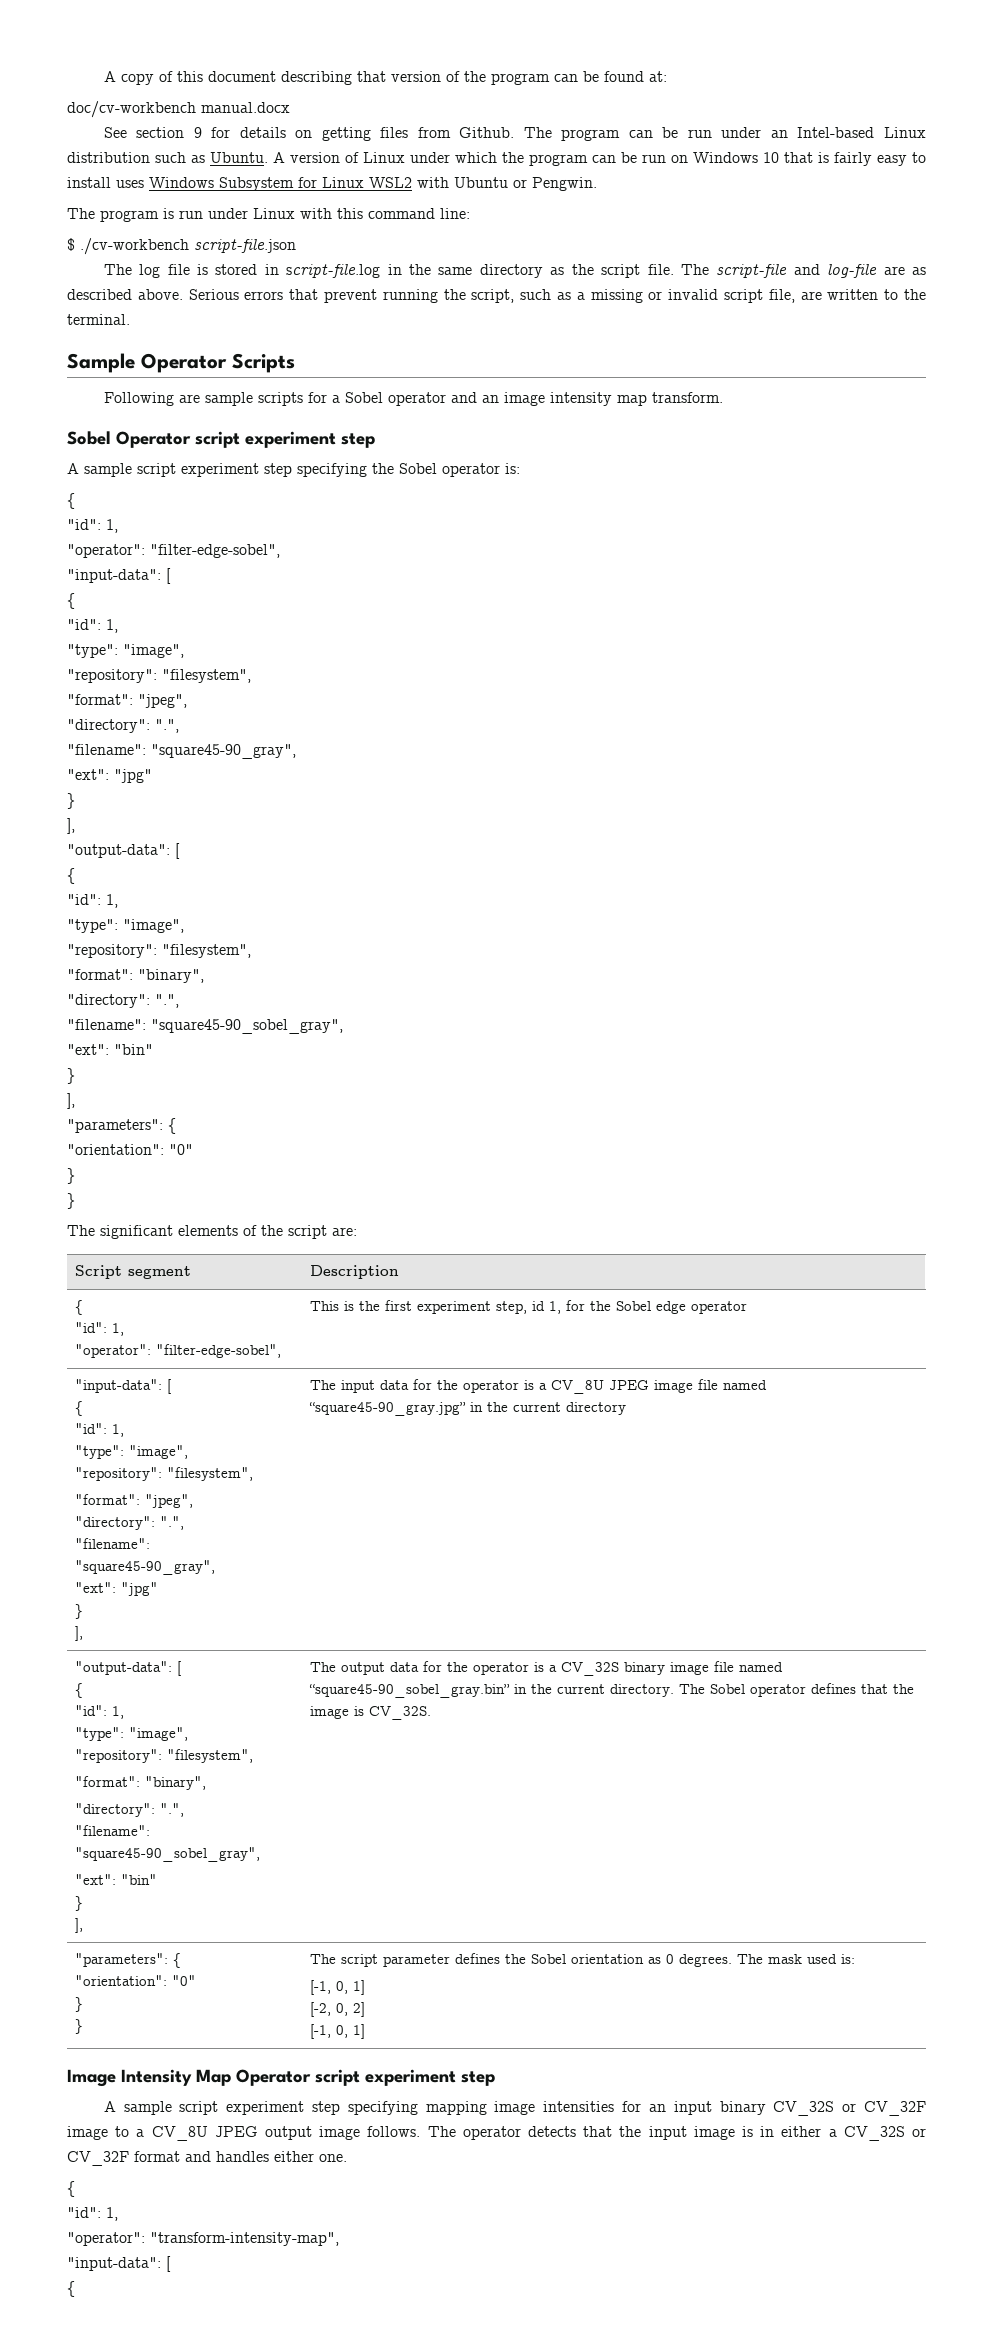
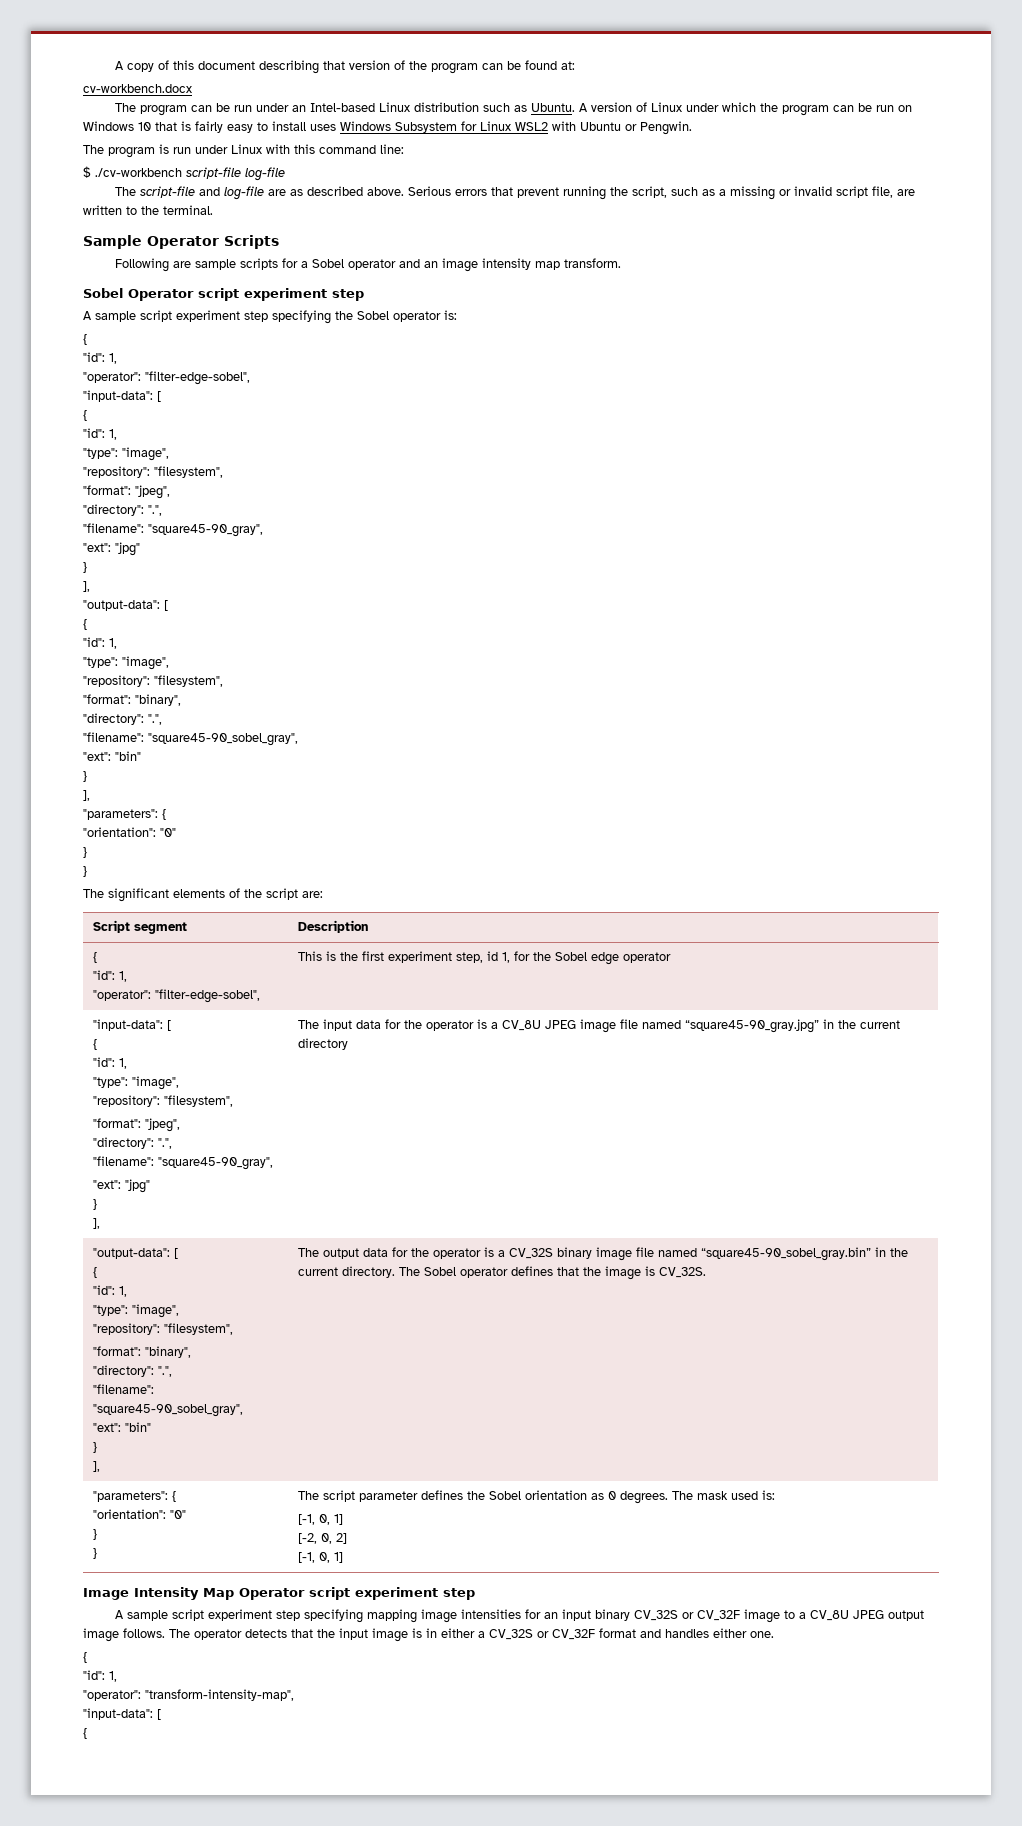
- doc/cv-workbench manual.docx
- See section 9 for details on getting files from Github. The program can be run under an Intel-based Linux distribution such as Ubuntu.
+ cv-workbench.docx
+ The program can be run under an Intel-based Linux distribution such as Ubuntu.
- $ ./cv-workbench script-file.json
- The log file is stored in script-file.log in the same directory as the script file. The script-file and log-file are as described above.
+ $ ./cv-workbench script-file log-file
+ The script-file and log-file are as described above.

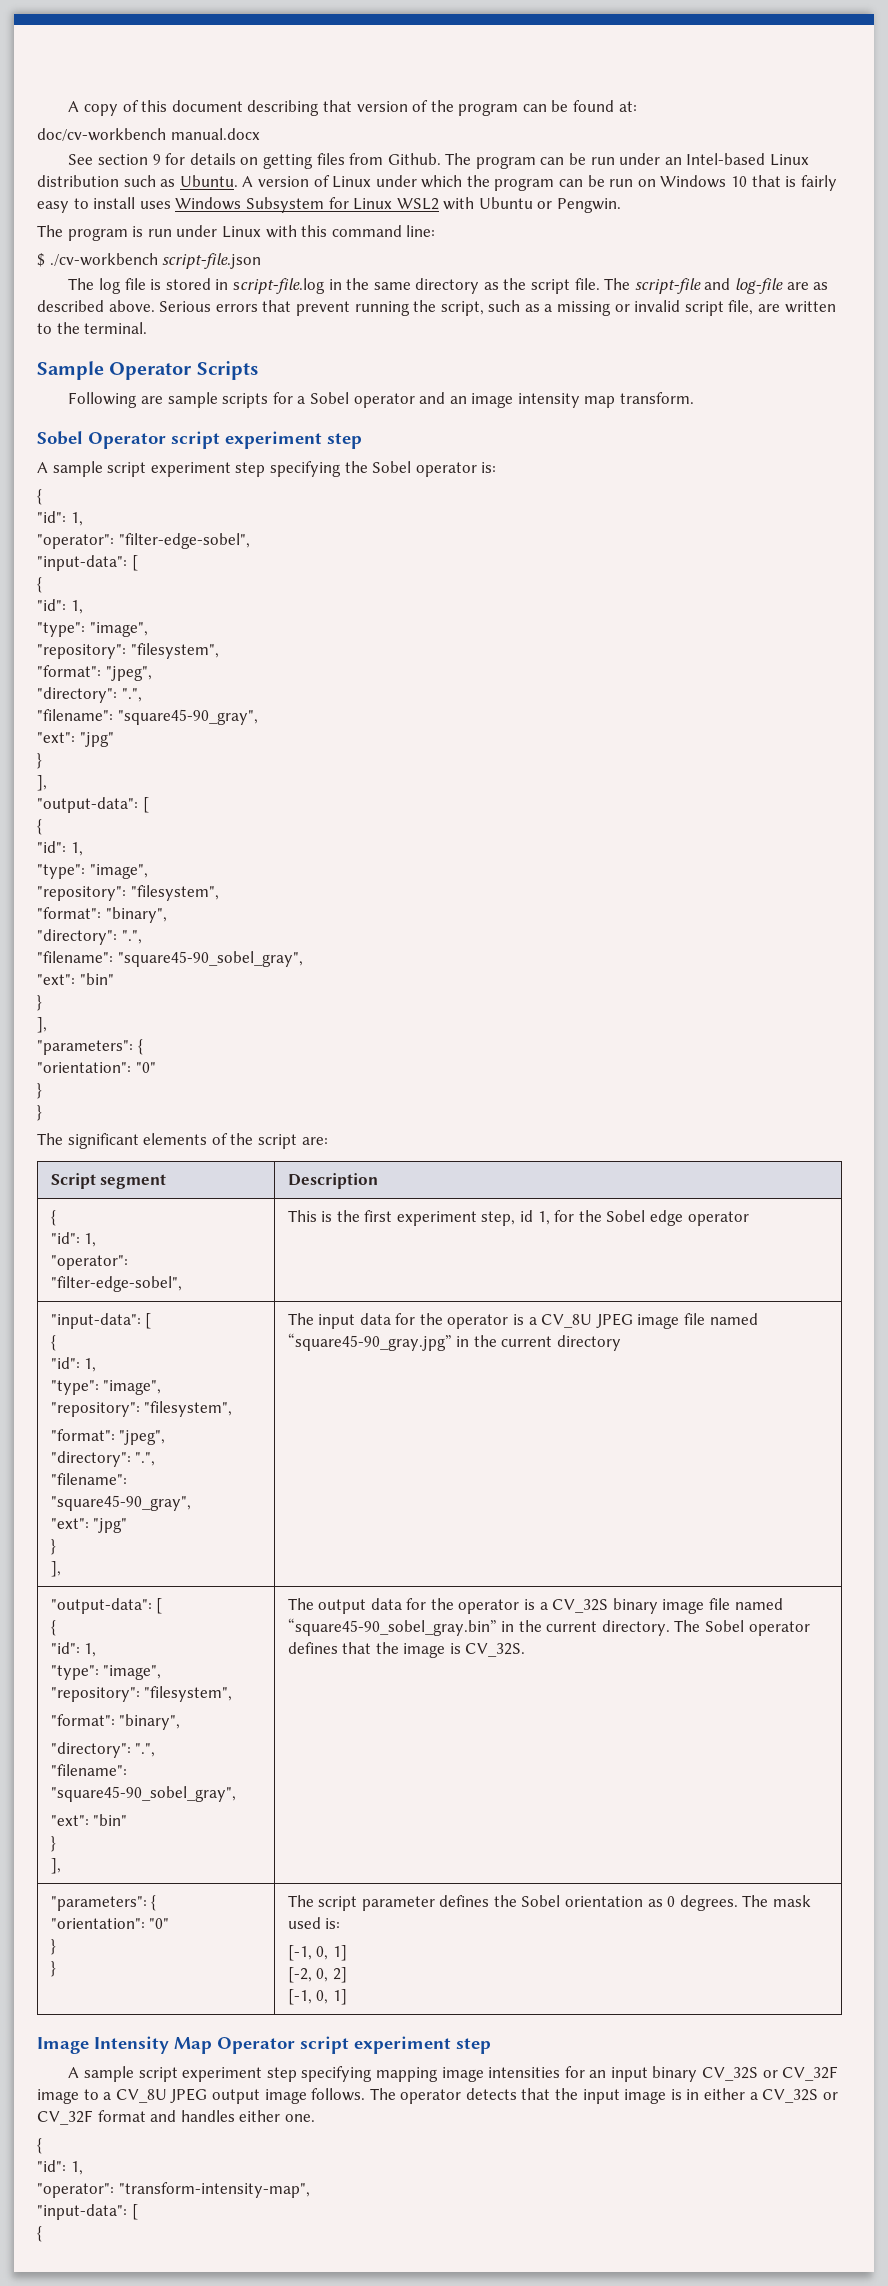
- cv-workbench.docx
- The program can be run under an Intel-based Linux distribution such as Ubuntu.
+ doc/cv-workbench manual.docx
+ See section 9 for details on getting files from Github. The program can be run under an Intel-based Linux distribution such as Ubuntu.
- $ ./cv-workbench script-file log-file
- The script-file and log-file are as described above.
+ $ ./cv-workbench script-file.json
+ The log file is stored in script-file.log in the same directory as the script file. The script-file and log-file are as described above.

